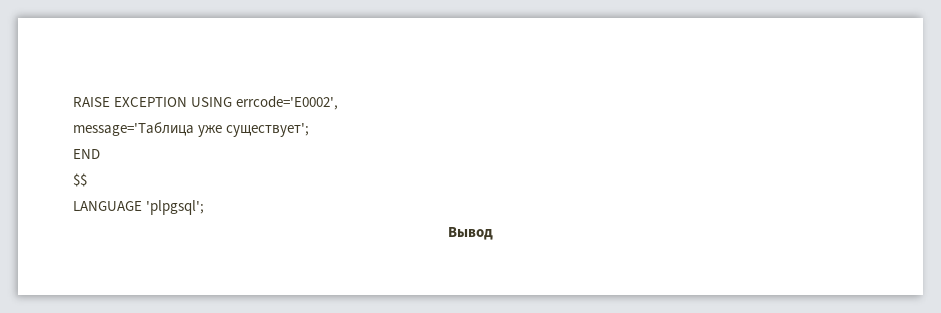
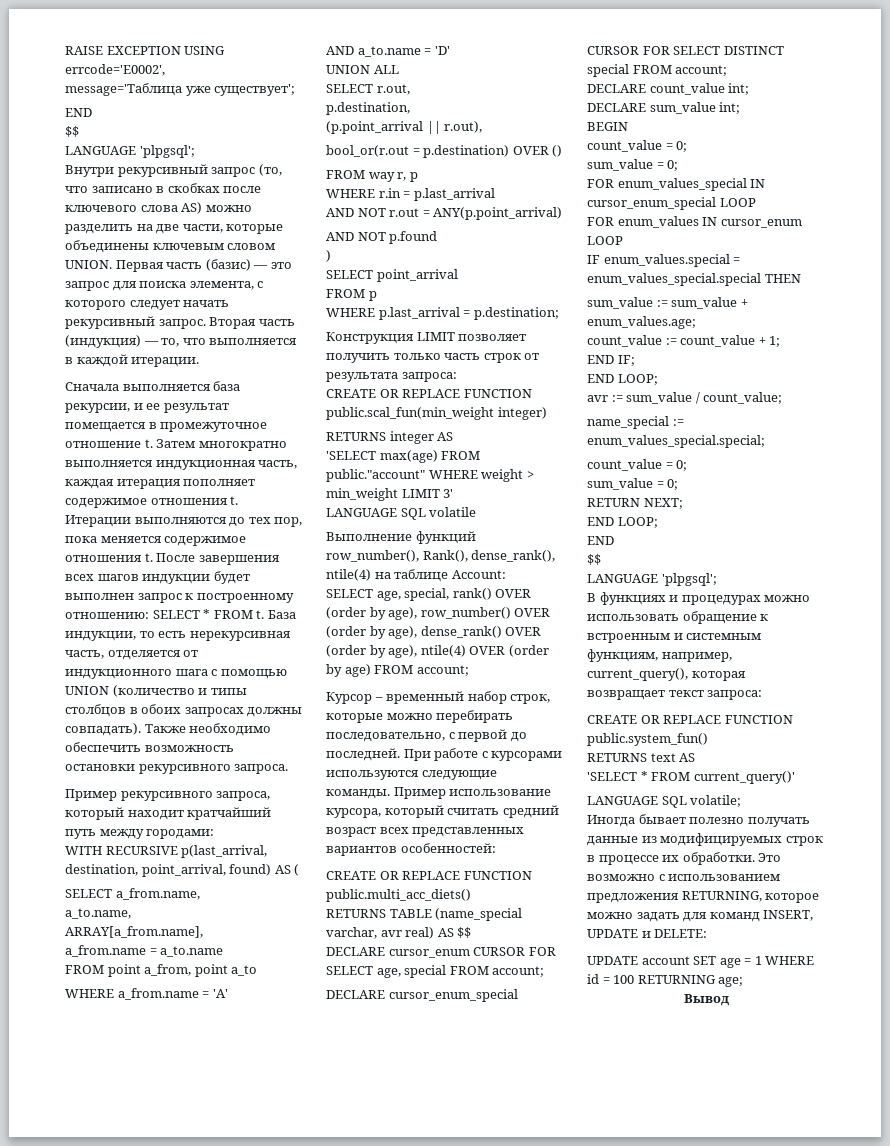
+ Внутри рекурсивный запрос (то, что записано в скобках после ключевого слова AS) можно разделить на две части, которые объединены ключевым словом UNION. Первая часть (базис) — это запрос для поиска элемента, с которого следует начать рекурсивный запрос. Вторая часть (индукция) — то, что выполняется в каждой итерации.
+ Сначала выполняется база рекурсии, и ее результат помещается в промежуточное отношение t. Затем многократно выполняется индукционная часть, каждая итерация пополняет содержимое отношения t. Итерации выполняются до тех пор, пока меняется содержимое отношения t. После завершения всех шагов индукции будет выполнен запрос к построенному отношению: SELECT * FROM t. База индукции, то есть нерекурсивная часть, отделяется от индукционного шага с помощью UNION (количество и типы столбцов в обоих запросах должны совпадать). Также необходимо обеспечить возможность остановки рекурсивного запроса.
+ Пример рекурсивного запроса, который находит кратчайший путь между городами:
+ WITH RECURSIVE p(last_arrival, destination, point_arrival, found) AS (
+ SELECT a_from.name,
+ a_to.name,
+ ARRAY[a_from.name],
+ a_from.name = a_to.name
+ FROM point a_from, point a_to
+ WHERE a_from.name = 'A'
+ AND a_to.name = 'D'
+ UNION ALL
+ SELECT r.out,
+ p.destination,
+ (p.point_arrival || r.out),
+ bool_or(r.out = p.destination) OVER ()
+ FROM way r, p
+ WHERE r.in = p.last_arrival
+ AND NOT r.out = ANY(p.point_arrival)
+ AND NOT p.found
+ )
+ SELECT point_arrival
+ FROM p
+ WHERE p.last_arrival = p.destination;
+ Конструкция LIMIT позволяет получить только часть строк от результата запроса:
+ CREATE OR REPLACE FUNCTION public.scal_fun(min_weight integer)
+ RETURNS integer AS
+ 'SELECT max(age) FROM public."account" WHERE weight > min_weight LIMIT 3'
+ LANGUAGE SQL volatile
+ Выполнение функций row_number(), Rank(), dense_rank(), ntile(4) на таблице Account:
+ SELECT age, special, rank() OVER (order by age), row_number() OVER (order by age), dense_rank() OVER (order by age), ntile(4) OVER (order by age) FROM account;
+ Курсор – временный набор строк, которые можно перебирать последовательно, с первой до последней. При работе с курсорами используются следующие команды. Пример использование курсора, который считать средний возраст всех представленных вариантов особенностей:
+ CREATE OR REPLACE FUNCTION public.multi_acc_diets()
+ RETURNS TABLE (name_special varchar, avr real) AS $$
+ DECLARE cursor_enum CURSOR FOR SELECT age, special FROM account;
+ DECLARE cursor_enum_special CURSOR FOR SELECT DISTINCT special FROM account;
+ DECLARE count_value int;
+ DECLARE sum_value int;
+ BEGIN
+ count_value = 0;
+ sum_value = 0;
+ FOR enum_values_special IN cursor_enum_special LOOP
+ FOR enum_values IN cursor_enum LOOP
+ IF enum_values.special = enum_values_special.special THEN
+ sum_value := sum_value + enum_values.age;
+ count_value := count_value + 1;
+ END IF;
+ END LOOP;
+ avr := sum_value / count_value;
+ name_special := enum_values_special.special;
+ count_value = 0;
+ sum_value = 0;
+ RETURN NEXT;
+ END LOOP;
+ END
+ $$
+ LANGUAGE 'plpgsql';
+ В функциях и процедурах можно использовать обращение к встроенным и системным функциям, например, current_query(), которая возвращает текст запроса:
+ CREATE OR REPLACE FUNCTION public.system_fun()
+ RETURNS text AS
+ 'SELECT * FROM current_query()'
+ LANGUAGE SQL volatile;
+ Иногда бывает полезно получать данные из модифицируемых строк в процессе их обработки. Это возможно с использованием предложения RETURNING, которое можно задать для команд INSERT, UPDATE и DELETE:
+ UPDATE account SET age = 1 WHERE id = 100 RETURNING age;

